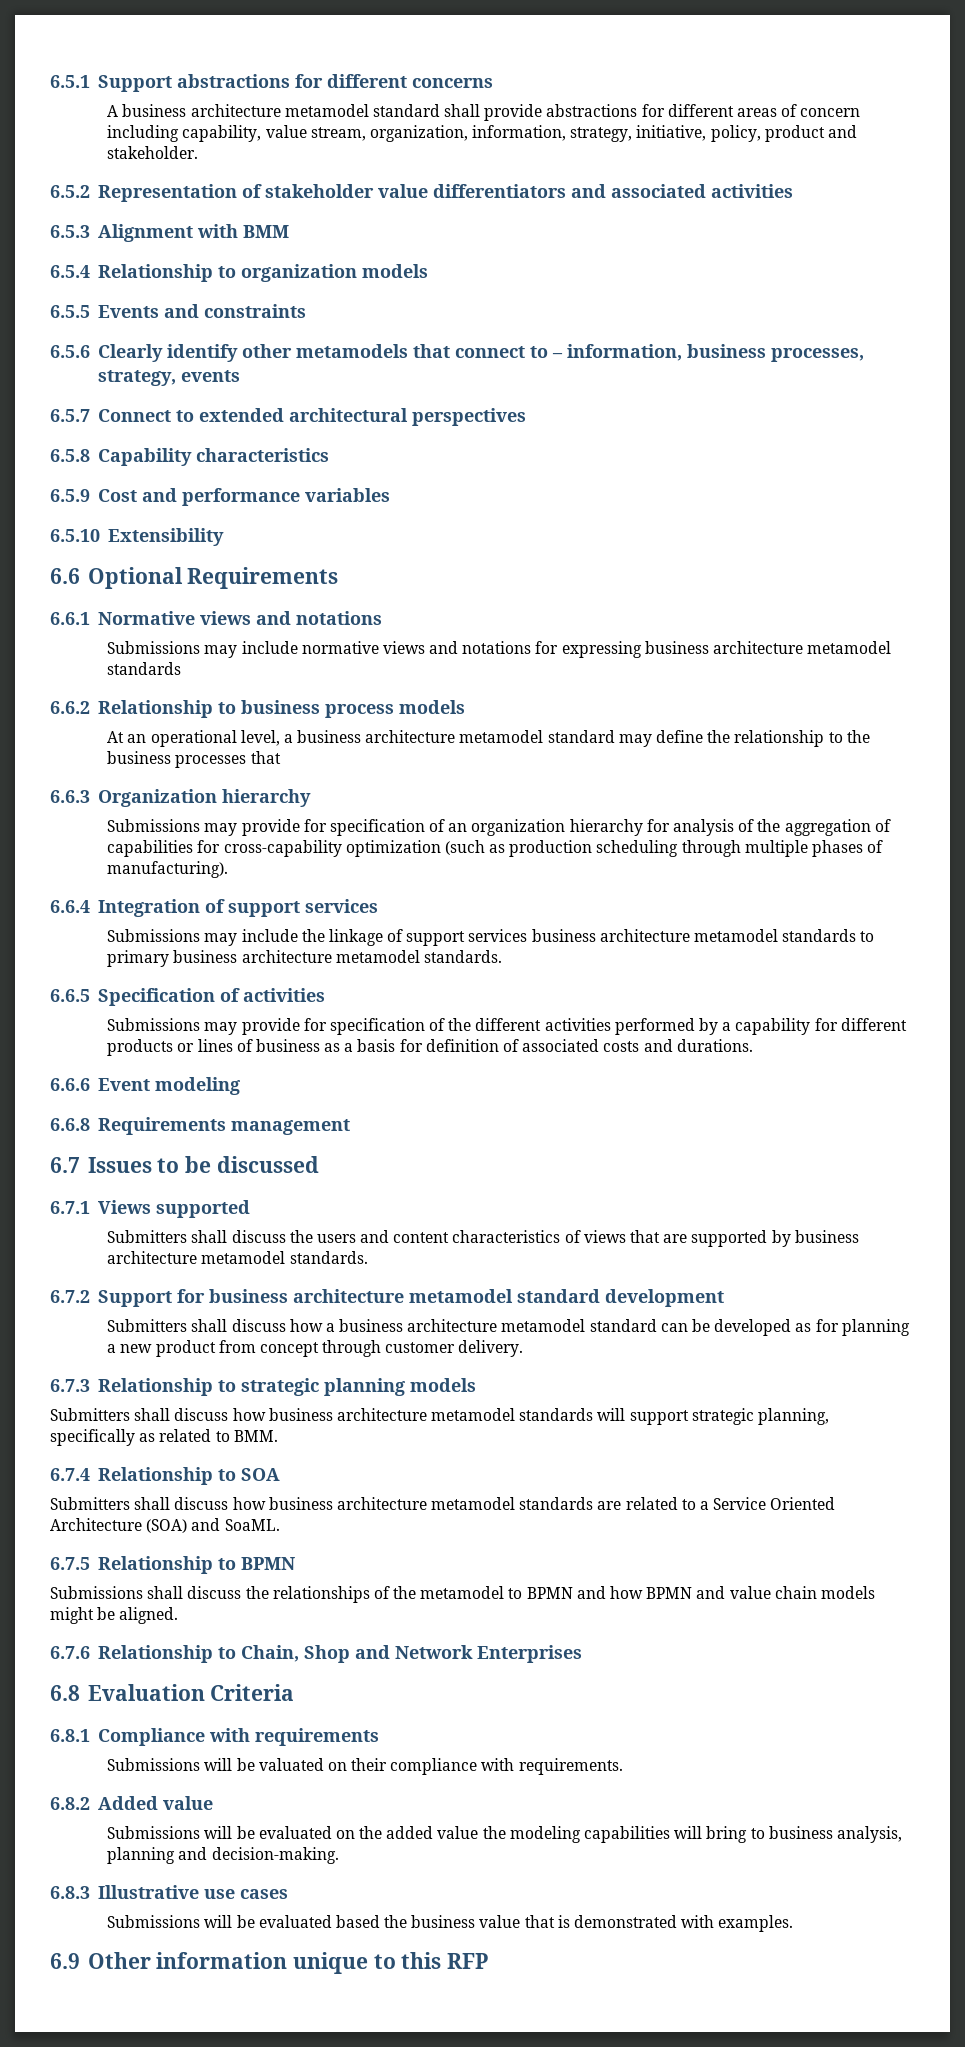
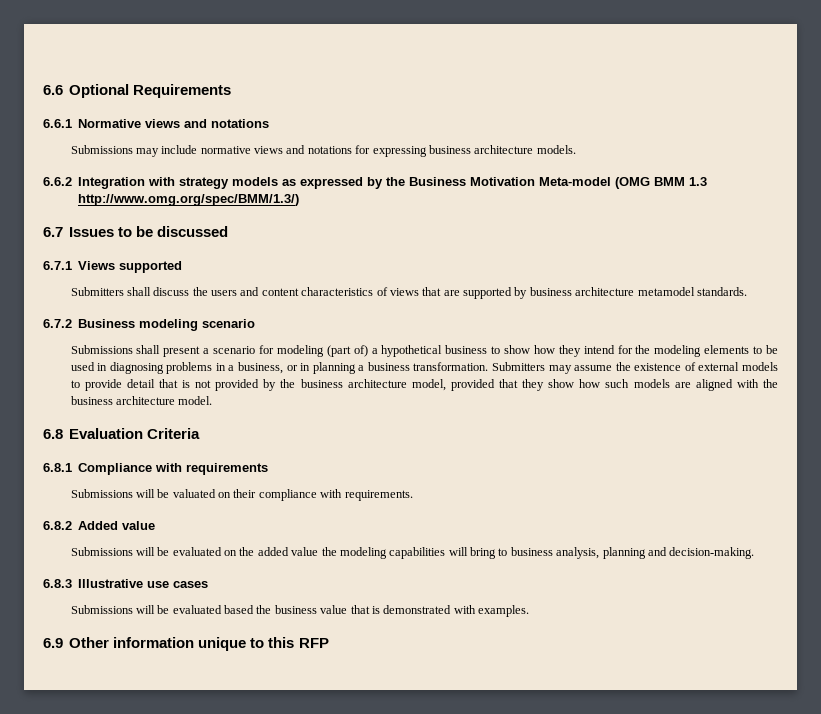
- 6.5.1 Support abstractions for different concerns
- A business architecture metamodel standard shall provide abstractions for different areas of concern including capability, value stream, organization, information, strategy, initiative, policy, product and stakeholder.
- 6.5.2 Representation of stakeholder value differentiators and associated activities
- 6.5.3 Alignment with BMM
- 6.5.4 Relationship to organization models
- 6.5.5 Events and constraints
- 6.5.6 Clearly identify other metamodels that connect to – information, business processes, strategy, events
- 6.5.7 Connect to extended architectural perspectives
- 6.5.8 Capability characteristics
- 6.5.9 Cost and performance variables
- 6.5.10 Extensibility
- Submissions may include normative views and notations for expressing business architecture metamodel standards
- 6.6.2 Relationship to business process models
- At an operational level, a business architecture metamodel standard may define the relationship to the business processes that
- 6.6.3 Organization hierarchy
- Submissions may provide for specification of an organization hierarchy for analysis of the aggregation of capabilities for cross-capability optimization (such as production scheduling through multiple phases of manufacturing).
- 6.6.4 Integration of support services
- Submissions may include the linkage of support services business architecture metamodel standards to primary business architecture metamodel standards.
- 6.6.5 Specification of activities
- Submissions may provide for specification of the different activities performed by a capability for different products or lines of business as a basis for definition of associated costs and durations.
- 6.6.6 Event modeling
- 6.6.8 Requirements management
+ Submissions may include normative views and notations for expressing business architecture models.
+ 6.6.2 Integration with strategy models as expressed by the Business Motivation Meta-model (OMG BMM 1.3 http://www.omg.org/spec/BMM/1.3/)
- 6.7.2 Support for business architecture metamodel standard development
- Submitters shall discuss how a business architecture metamodel standard can be developed as for planning a new product from concept through customer delivery.
- 6.7.3 Relationship to strategic planning models
- Submitters shall discuss how business architecture metamodel standards will support strategic planning, specifically as related to BMM.
- 6.7.4 Relationship to SOA
- Submitters shall discuss how business architecture metamodel standards are related to a Service Oriented Architecture (SOA) and SoaML.
- 6.7.5 Relationship to BPMN
- Submissions shall discuss the relationships of the metamodel to BPMN and how BPMN and value chain models might be aligned.
- 6.7.6 Relationship to Chain, Shop and Network Enterprises
+ 6.7.2 Business modeling scenario
+ Submissions shall present a scenario for modeling (part of) a hypothetical business to show how they intend for the modeling elements to be used in diagnosing problems in a business, or in planning a business transformation. Submitters may assume the existence of external models to provide detail that is not provided by the business architecture model, provided that they show how such models are aligned with the business architecture model.

